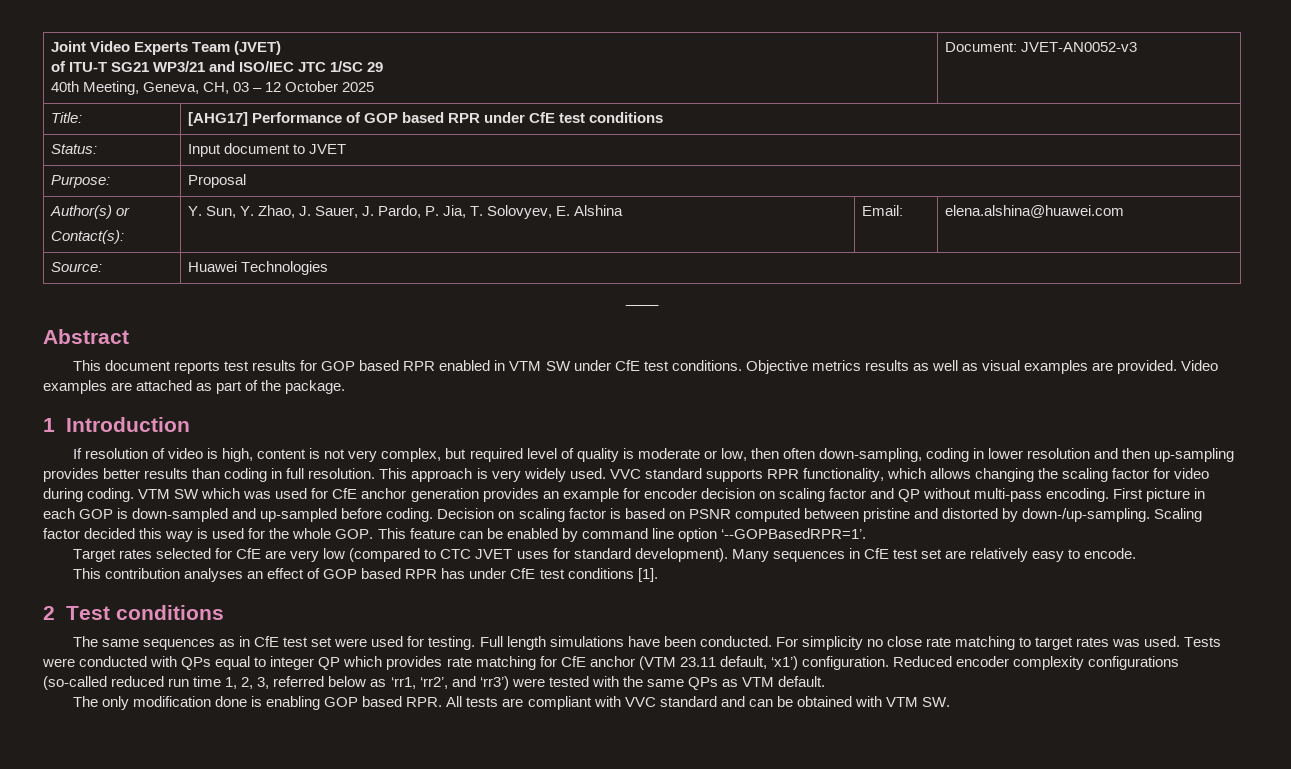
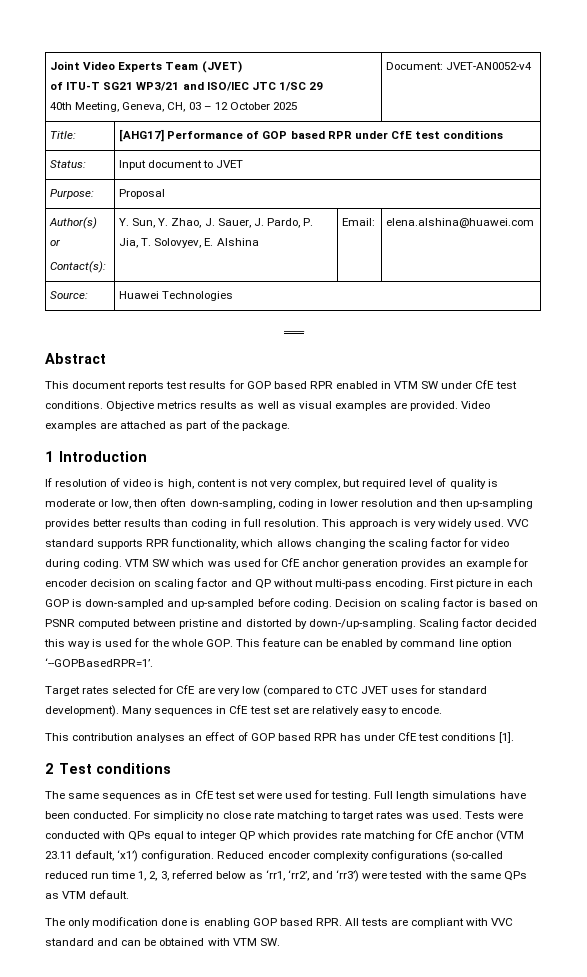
  Joint Video Experts Team (JVET)
  of ITU-T SG21 WP3/21 and ISO/IEC JTC 1/SC 29
- 40th Meeting, Geneva, CH, 03 – 12 October 2025 | Document: JVET-AN0052-v3
+ 40th Meeting, Geneva, CH, 03 – 12 October 2025 | Document: JVET-AN0052-v4

